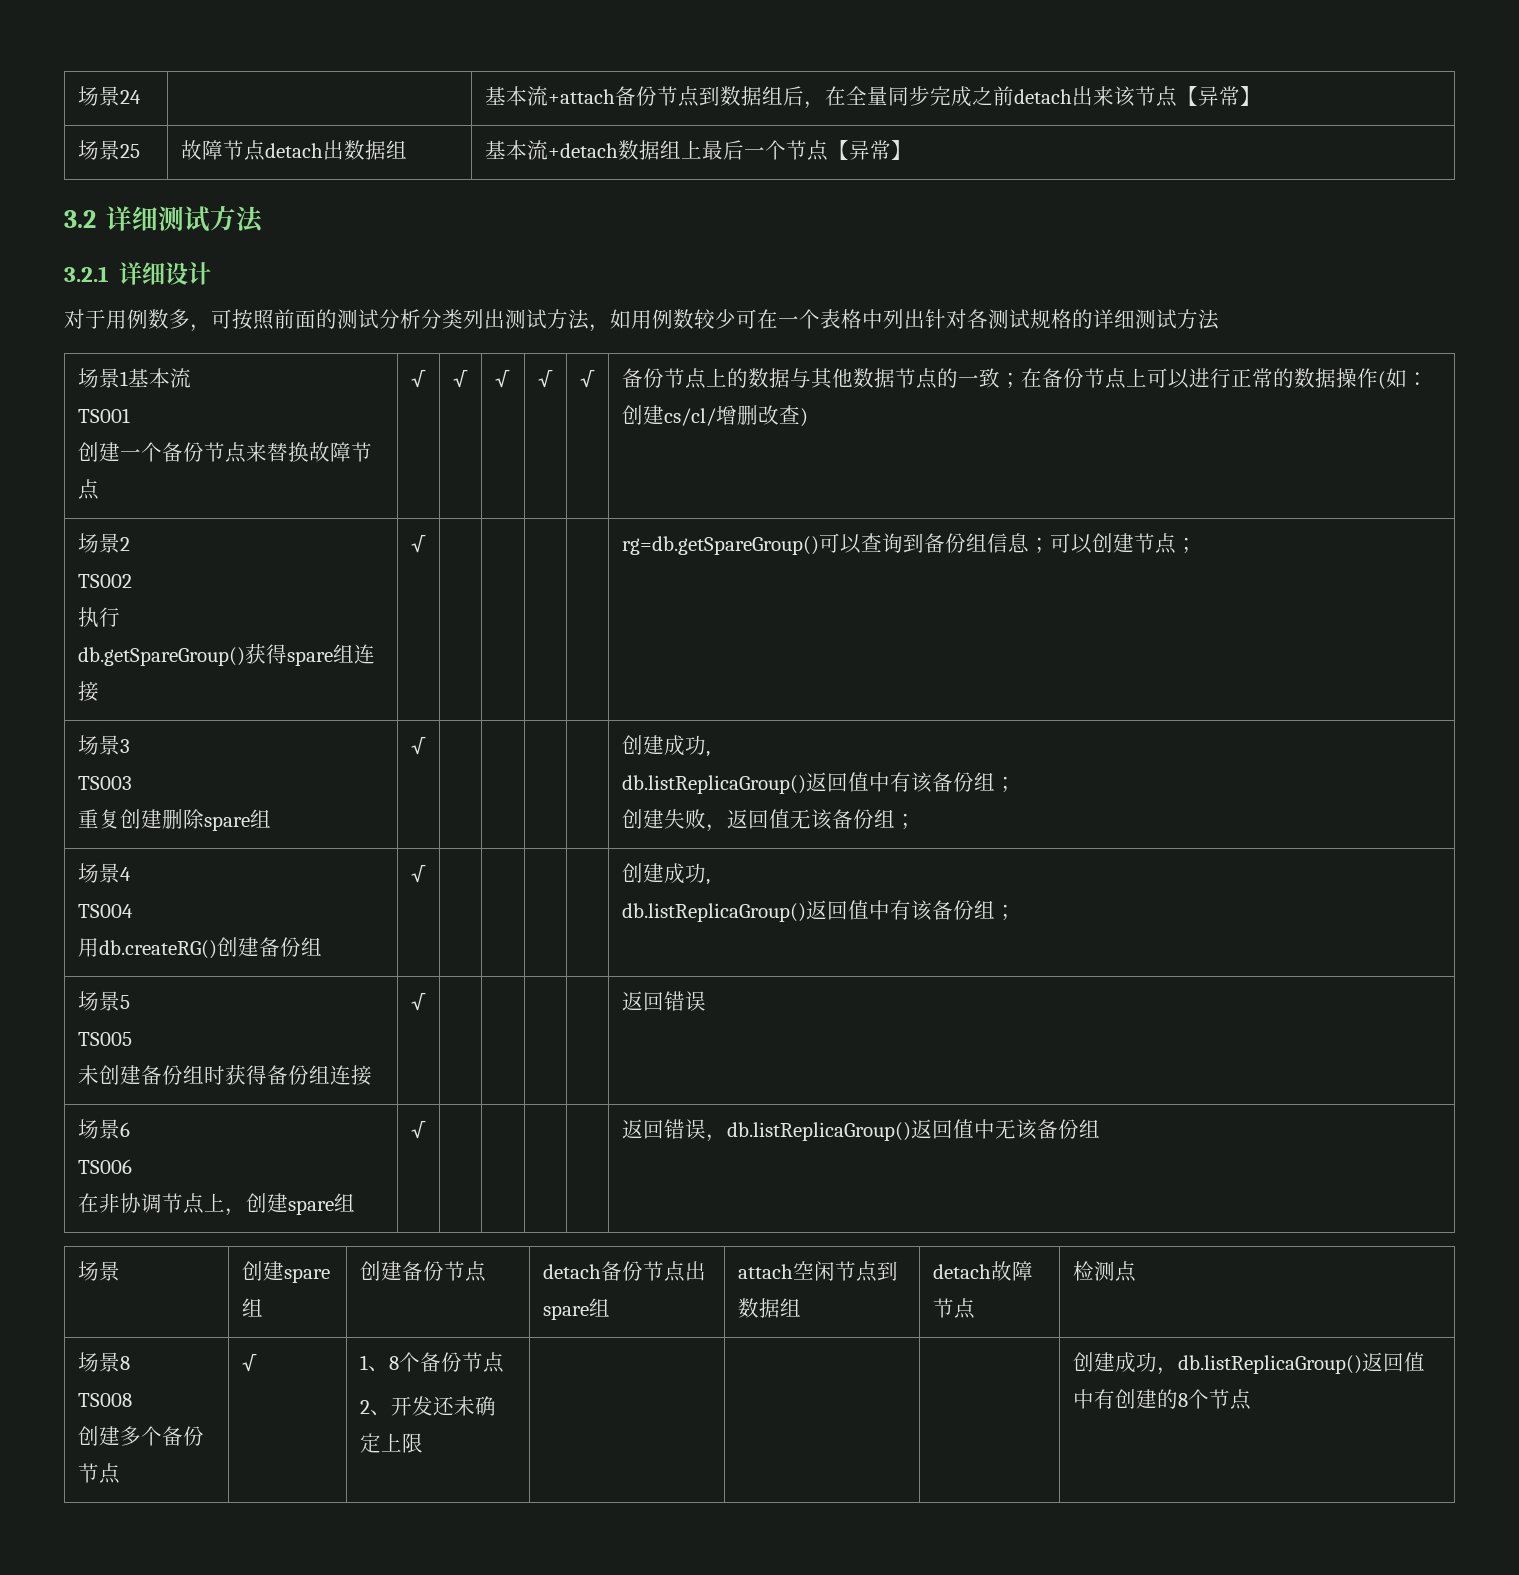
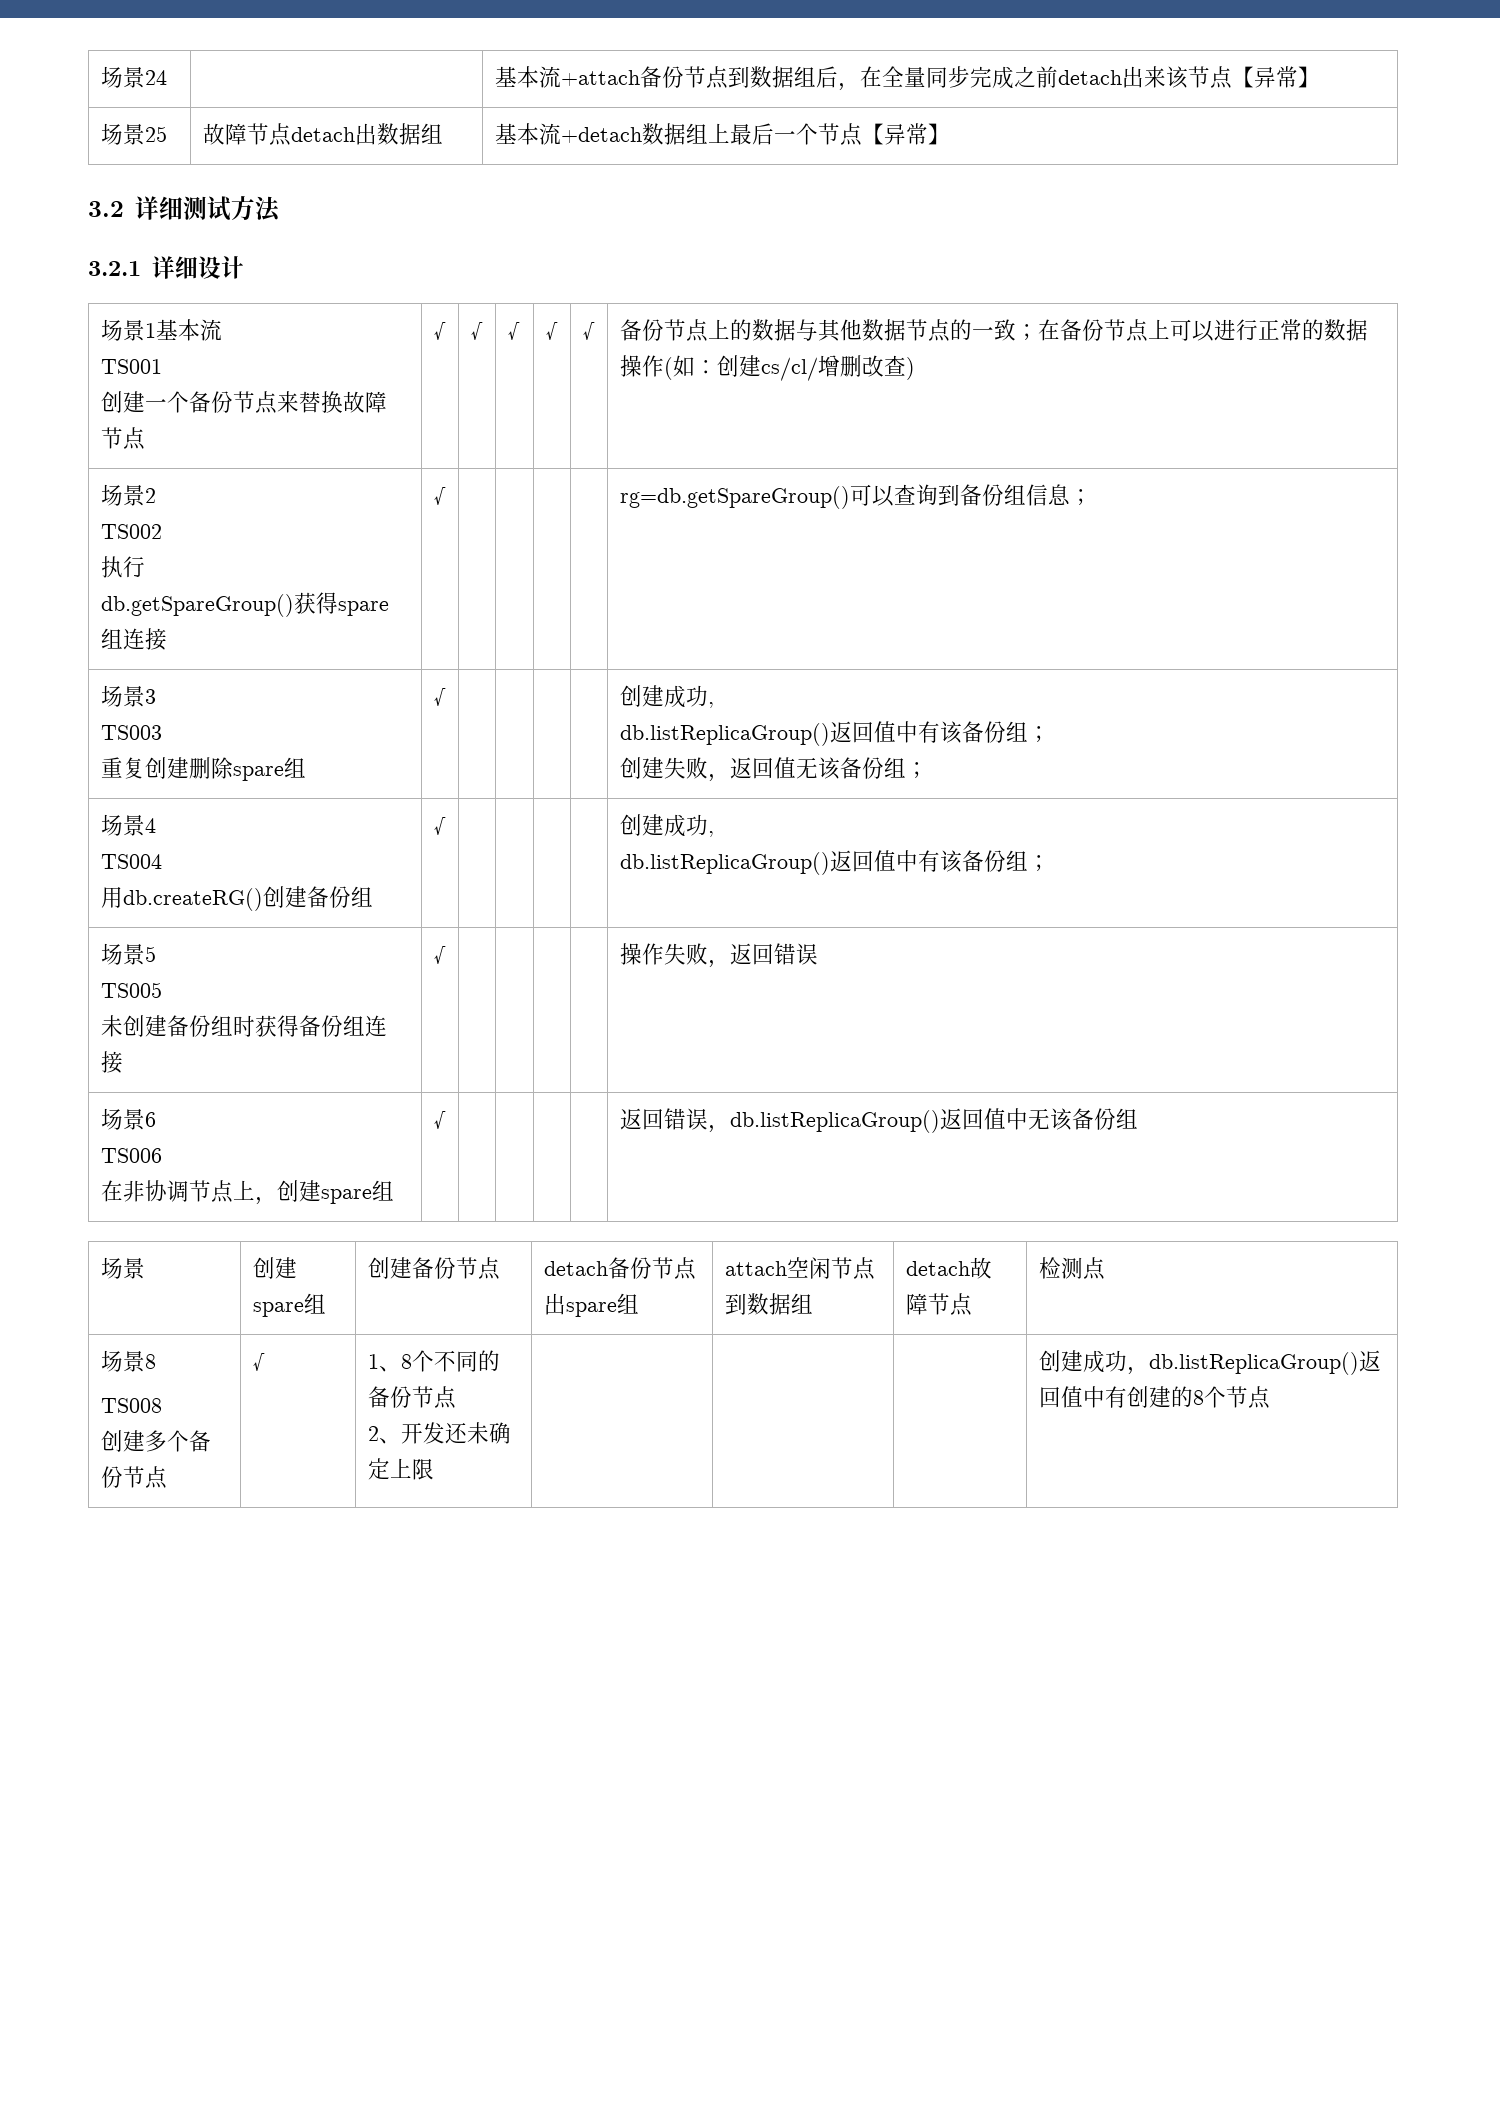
- 对于用例数多，可按照前面的测试分析分类列出测试方法，如用例数较少可在一个表格中列出针对各测试规格的详细测试方法
  场景2
  TS002
  执行
- db.getSpareGroup()获得spare组连接 | √ | | | | | rg=db.getSpareGroup()可以查询到备份组信息；可以创建节点；
+ db.getSpareGroup()获得spare组连接 | √ | | | | | rg=db.getSpareGroup()可以查询到备份组信息；
  场景5
  TS005
- 未创建备份组时获得备份组连接 | √ | | | | | 返回错误
+ 未创建备份组时获得备份组连接 | √ | | | | | 操作失败，返回错误
  场景8
  TS008
- 创建多个备份节点 | √ | 1、8个备份节点
+ 创建多个备份节点 | √ | 1、8个不同的备份节点

